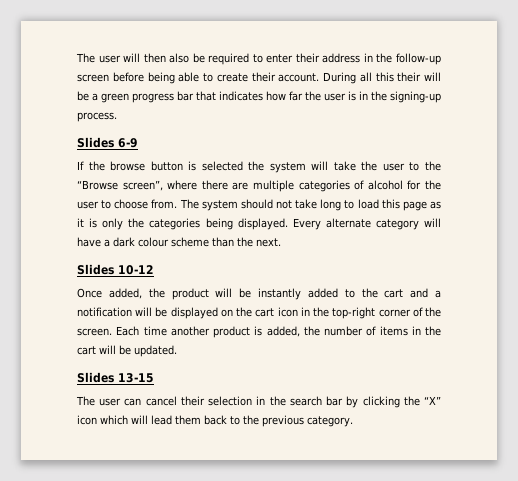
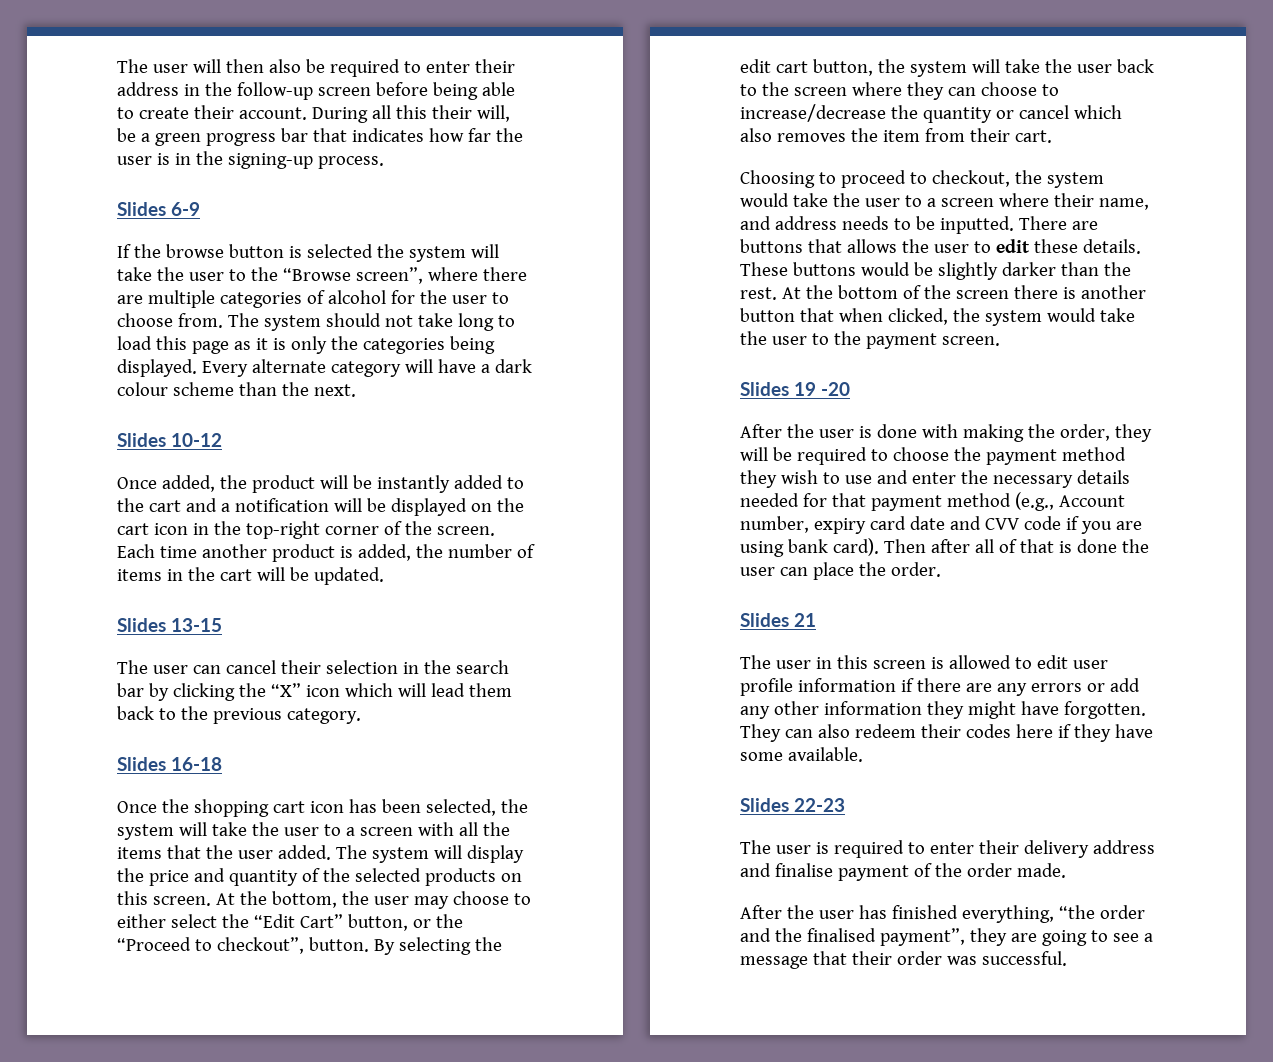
- During all this their will be a green progress bar that indicates how far the user is in the signing-up process.
+ During all this their will, be a green progress bar that indicates how far the user is in the signing-up process.
+ Slides 16-18
+ Once the shopping cart icon has been selected, the system will take the user to a screen with all the items that the user added. The system will display the price and quantity of the selected products on this screen. At the bottom, the user may choose to either select the “Edit Cart” button, or the “Proceed to checkout”, button. By selecting the edit cart button, the system will take the user back to the screen where they can choose to increase/decrease the quantity or cancel which also removes the item from their cart.
+ Choosing to proceed to checkout, the system would take the user to a screen where their name, and address needs to be inputted. There are buttons that allows the user to edit these details. These buttons would be slightly darker than the rest. At the bottom of the screen there is another button that when clicked, the system would take the user to the payment screen.
+ Slides 19 -20
+ After the user is done with making the order, they will be required to choose the payment method they wish to use and enter the necessary details needed for that payment method (e.g., Account number, expiry card date and CVV code if you are using bank card). Then after all of that is done the user can place the order.
+ Slides 21
+ The user in this screen is allowed to edit user profile information if there are any errors or add any other information they might have forgotten. They can also redeem their codes here if they have some available.
+ Slides 22-23
+ The user is required to enter their delivery address and finalise payment of the order made.
+ After the user has finished everything, “the order and the finalised payment”, they are going to see a message that their order was successful.

